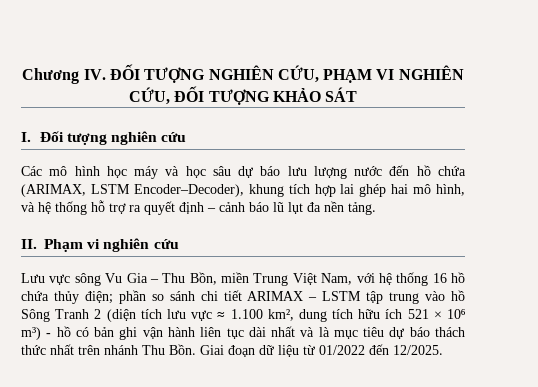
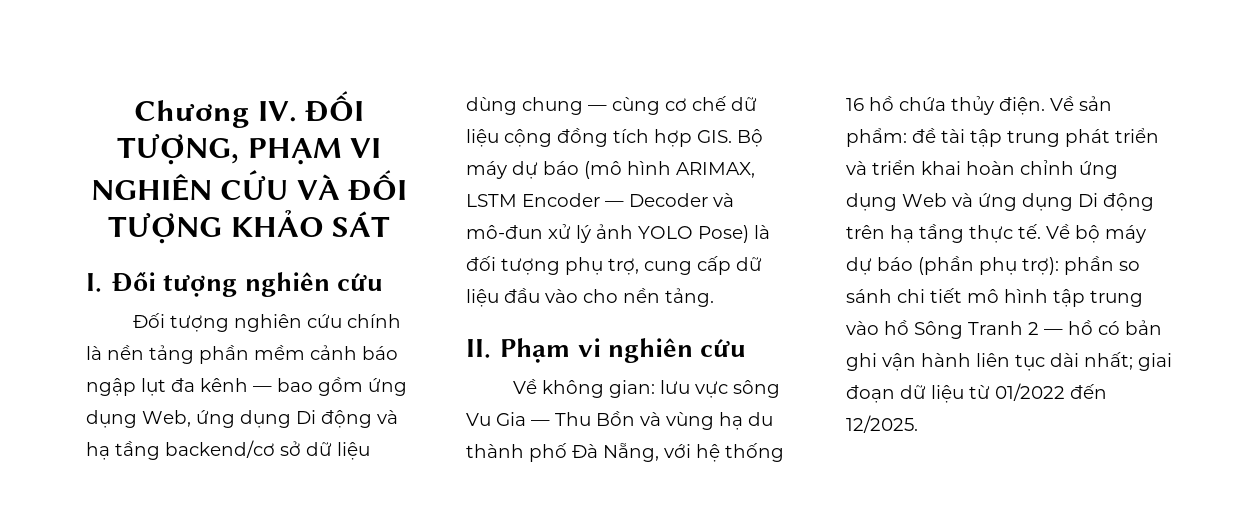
- Chương IV. ĐỐI TƯỢNG NGHIÊN CỨU, PHẠM VI NGHIÊN CỨU, ĐỐI TƯỢNG KHẢO SÁT
+ Chương IV. ĐỐI TƯỢNG, PHẠM VI NGHIÊN CỨU VÀ ĐỐI TƯỢNG KHẢO SÁT
- Các mô hình học máy và học sâu dự báo lưu lượng nước đến hồ chứa (ARIMAX, LSTM Encoder–Decoder), khung tích hợp lai ghép hai mô hình, và hệ thống hỗ trợ ra quyết định – cảnh báo lũ lụt đa nền tảng.
+ Đối tượng nghiên cứu chính là nền tảng phần mềm cảnh báo ngập lụt đa kênh — bao gồm ứng dụng Web, ứng dụng Di động và hạ tầng backend/cơ sở dữ liệu dùng chung — cùng cơ chế dữ liệu cộng đồng tích hợp GIS. Bộ máy dự báo (mô hình ARIMAX, LSTM Encoder — Decoder và mô-đun xử lý ảnh YOLO Pose) là đối tượng phụ trợ, cung cấp dữ liệu đầu vào cho nền tảng.
- Lưu vực sông Vu Gia – Thu Bồn, miền Trung Việt Nam, với hệ thống 16 hồ chứa thủy điện; phần so sánh chi tiết ARIMAX – LSTM tập trung vào hồ Sông Tranh 2 (diện tích lưu vực ≈ 1.100 km², dung tích hữu ích 521 × 10⁶ m³) - hồ có bản ghi vận hành liên tục dài nhất và là mục tiêu dự báo thách thức nhất trên nhánh Thu Bồn. Giai đoạn dữ liệu từ 01/2022 đến 12/2025.
+ Về không gian: lưu vực sông Vu Gia — Thu Bồn và vùng hạ du thành phố Đà Nẵng, với hệ thống 16 hồ chứa thủy điện. Về sản phẩm: đề tài tập trung phát triển và triển khai hoàn chỉnh ứng dụng Web và ứng dụng Di động trên hạ tầng thực tế. Về bộ máy dự báo (phần phụ trợ): phần so sánh chi tiết mô hình tập trung vào hồ Sông Tranh 2 — hồ có bản ghi vận hành liên tục dài nhất; giai đoạn dữ liệu từ 01/2022 đến 12/2025.

